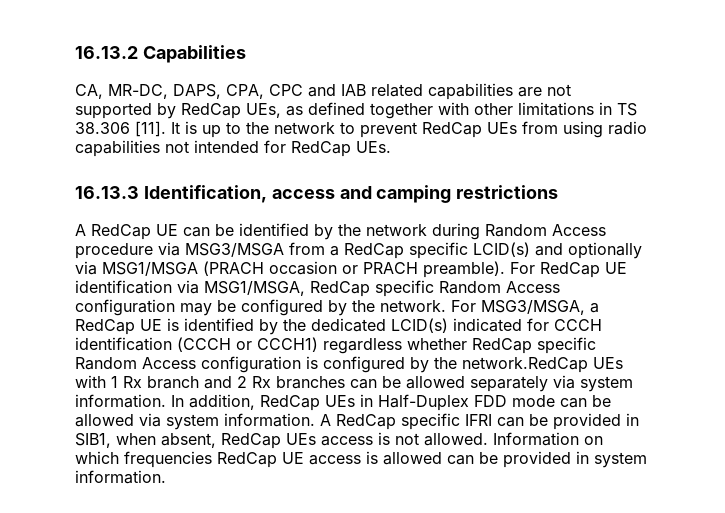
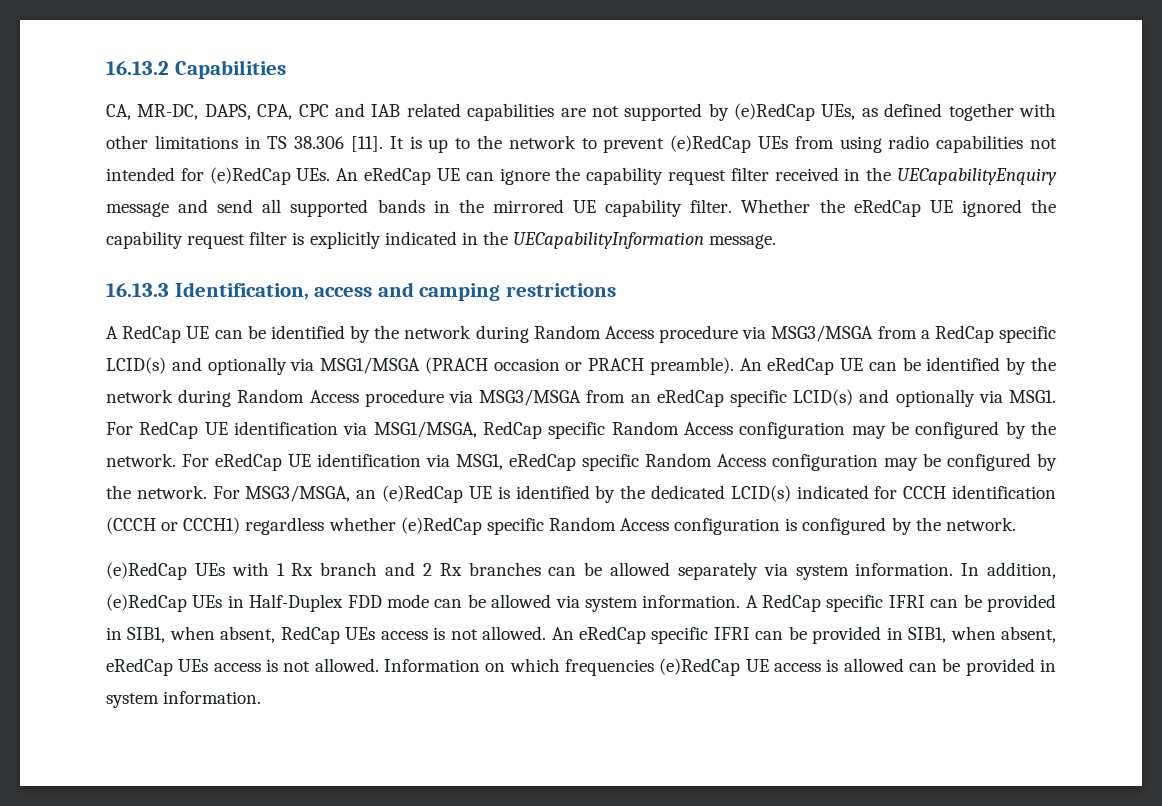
- CA, MR-DC, DAPS, CPA, CPC and IAB related capabilities are not supported by RedCap UEs, as defined together with other limitations in TS 38.306 [11].
+ CA, MR-DC, DAPS, CPA, CPC and IAB related capabilities are not supported by (e)RedCap UEs, as defined together with other limitations in TS 38.306 [11].
- It is up to the network to prevent RedCap UEs from using radio capabilities not intended for RedCap UEs.
+ It is up to the network to prevent (e)RedCap UEs from using radio capabilities not intended for (e)RedCap UEs. An eRedCap UE can ignore the capability request filter received in the UECapabilityEnquiry message and send all supported bands in the mirrored UE capability filter. Whether the eRedCap UE ignored the capability request filter is explicitly indicated in the UECapabilityInformation message.
+ An eRedCap UE can be identified by the network during Random Access procedure via MSG3/MSGA from an eRedCap specific LCID(s) and optionally via MSG1.
- For MSG3/MSGA, a RedCap UE is identified by the dedicated LCID(s) indicated for CCCH identification (CCCH or CCCH1) regardless whether RedCap specific Random Access configuration is configured by the network.RedCap UEs with 1 Rx branch and 2 Rx branches can be allowed separately via system information.
+ For eRedCap UE identification via MSG1, eRedCap specific Random Access configuration may be configured by the network. For MSG3/MSGA, an (e)RedCap UE is identified by the dedicated LCID(s) indicated for CCCH identification (CCCH or CCCH1) regardless whether (e)RedCap specific Random Access configuration is configured by the network.
+ (e)RedCap UEs with 1 Rx branch and 2 Rx branches can be allowed separately via system information.
- In addition, RedCap UEs in Half-Duplex FDD mode can be allowed via system information.
+ In addition, (e)RedCap UEs in Half-Duplex FDD mode can be allowed via system information.
+ An eRedCap specific IFRI can be provided in SIB1, when absent, eRedCap UEs access is not allowed.
- Information on which frequencies RedCap UE access is allowed can be provided in system information.
+ Information on which frequencies (e)RedCap UE access is allowed can be provided in system information.

